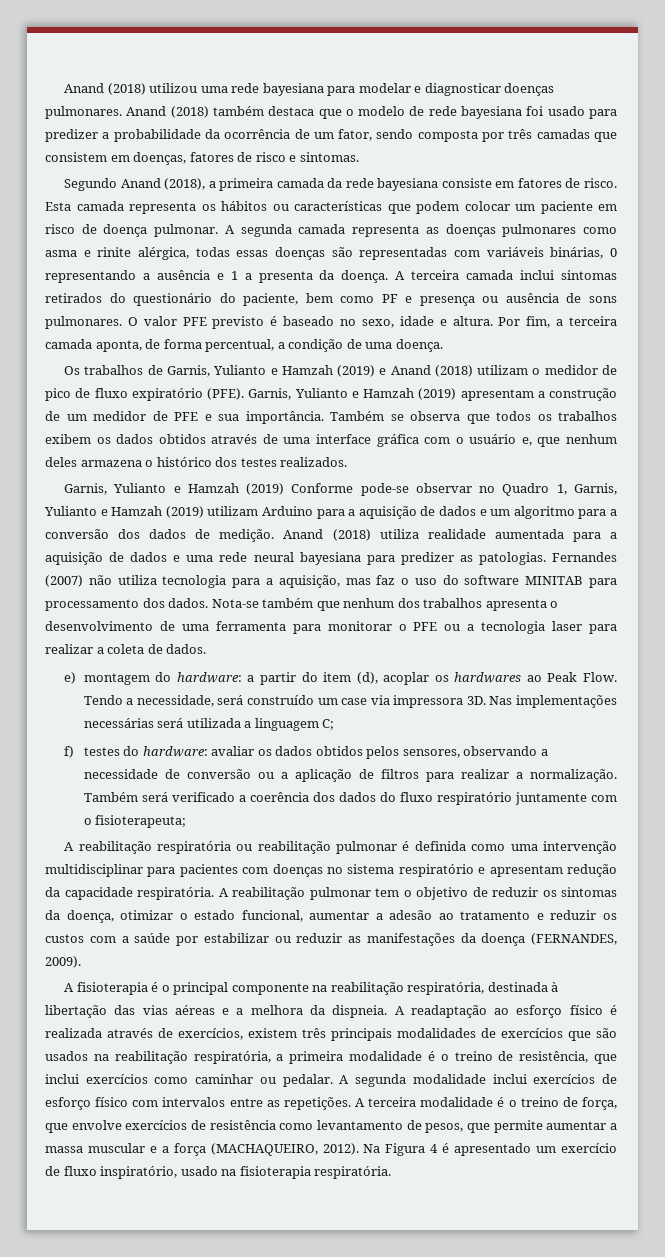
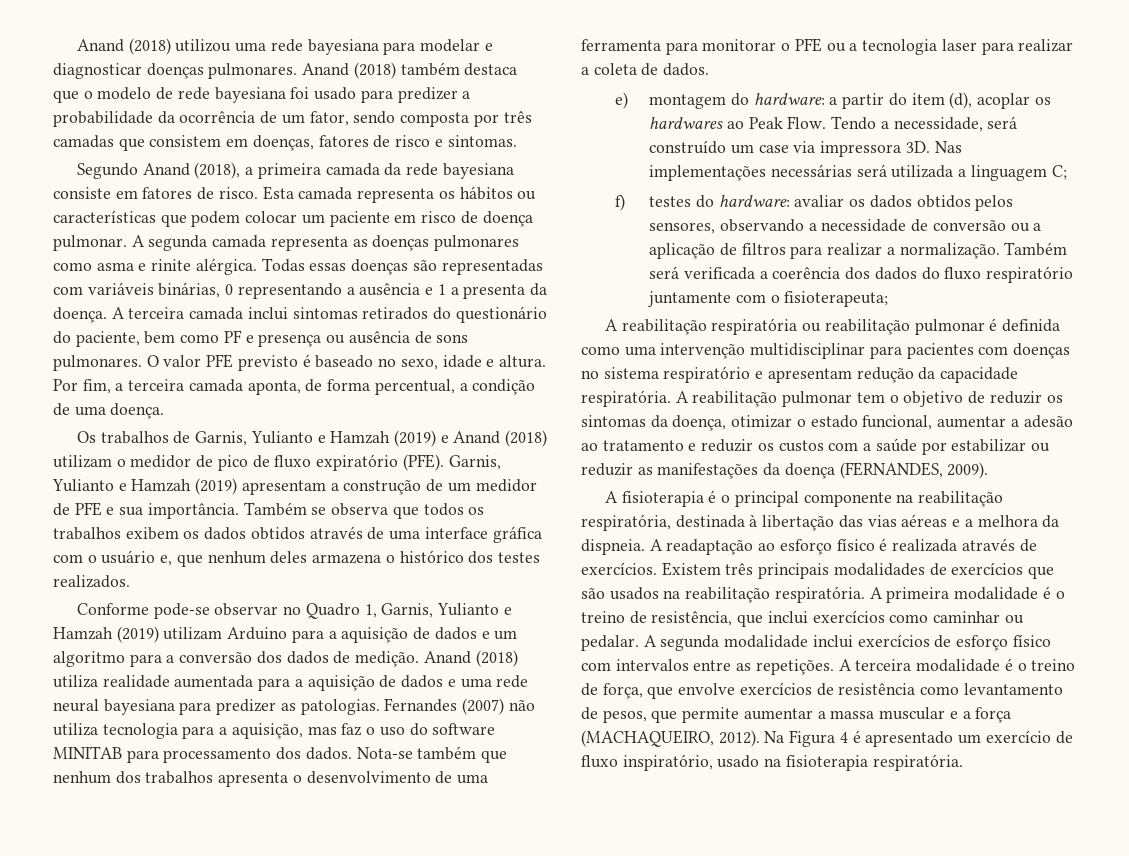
- A segunda camada representa as doenças pulmonares como asma e rinite alérgica, todas essas doenças são representadas com variáveis binárias, 0 representando a ausência e 1 a presenta da doença.
+ A segunda camada representa as doenças pulmonares como asma e rinite alérgica. Todas essas doenças são representadas com variáveis binárias, 0 representando a ausência e 1 a presenta da doença.
- Garnis, Yulianto e Hamzah (2019) Conforme pode-se observar no Quadro 1, Garnis, Yulianto e Hamzah (2019) utilizam Arduino para a aquisição de dados e um algoritmo para a conversão dos dados de medição.
+ Conforme pode-se observar no Quadro 1, Garnis, Yulianto e Hamzah (2019) utilizam Arduino para a aquisição de dados e um algoritmo para a conversão dos dados de medição.
- Também será verificado a coerência dos dados do fluxo respiratório juntamente com o fisioterapeuta;
+ Também será verificada a coerência dos dados do fluxo respiratório juntamente com o fisioterapeuta;
- A readaptação ao esforço físico é realizada através de exercícios, existem três principais modalidades de exercícios que são usados na reabilitação respiratória, a primeira modalidade é o treino de resistência, que inclui exercícios como caminhar ou pedalar.
+ A readaptação ao esforço físico é realizada através de exercícios. Existem três principais modalidades de exercícios que são usados na reabilitação respiratória. A primeira modalidade é o treino de resistência, que inclui exercícios como caminhar ou pedalar.

